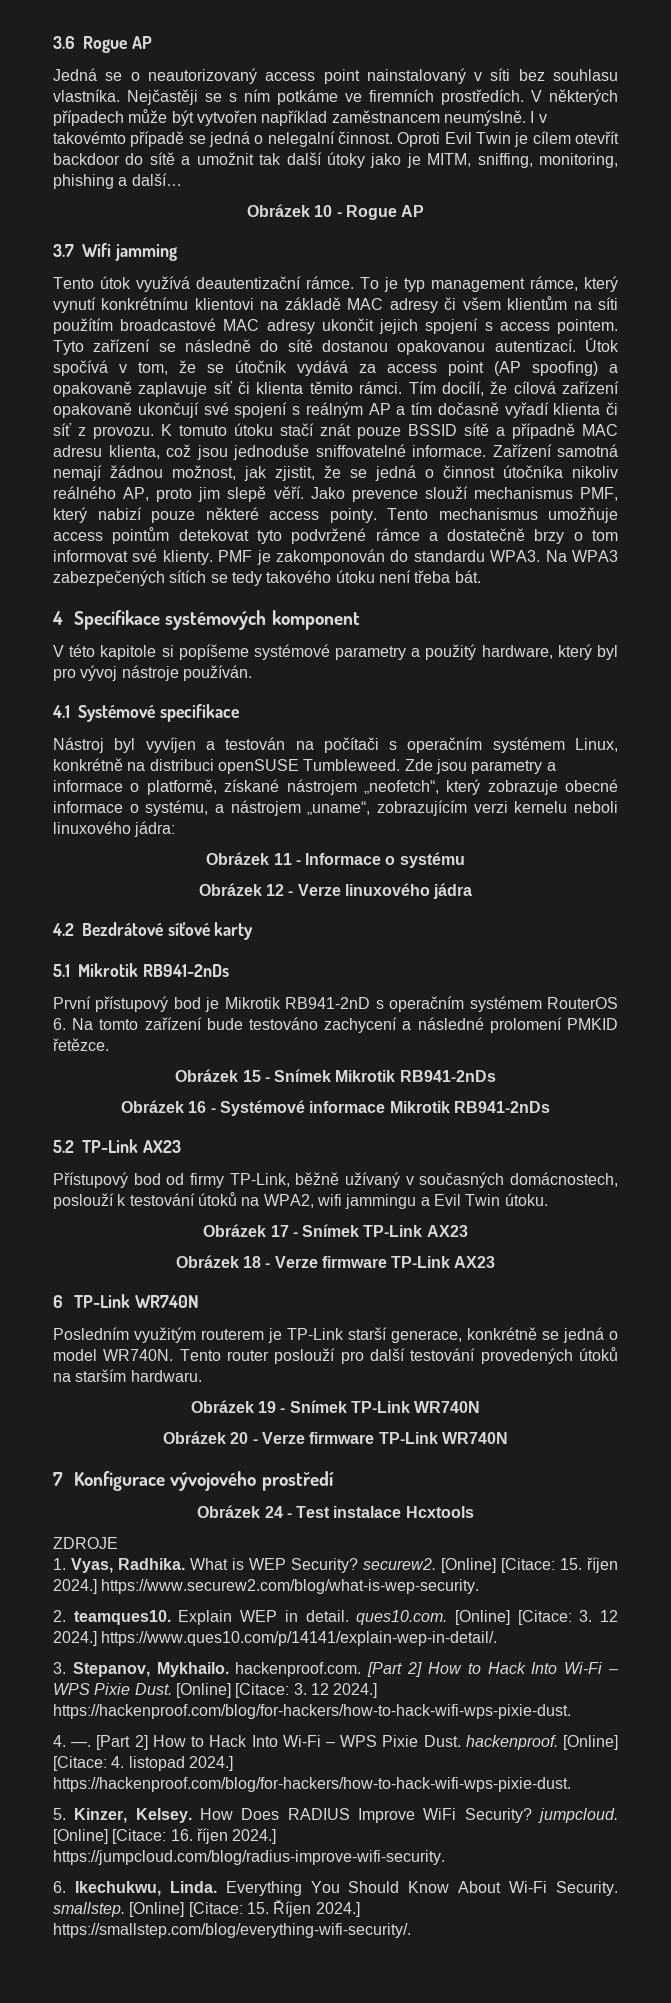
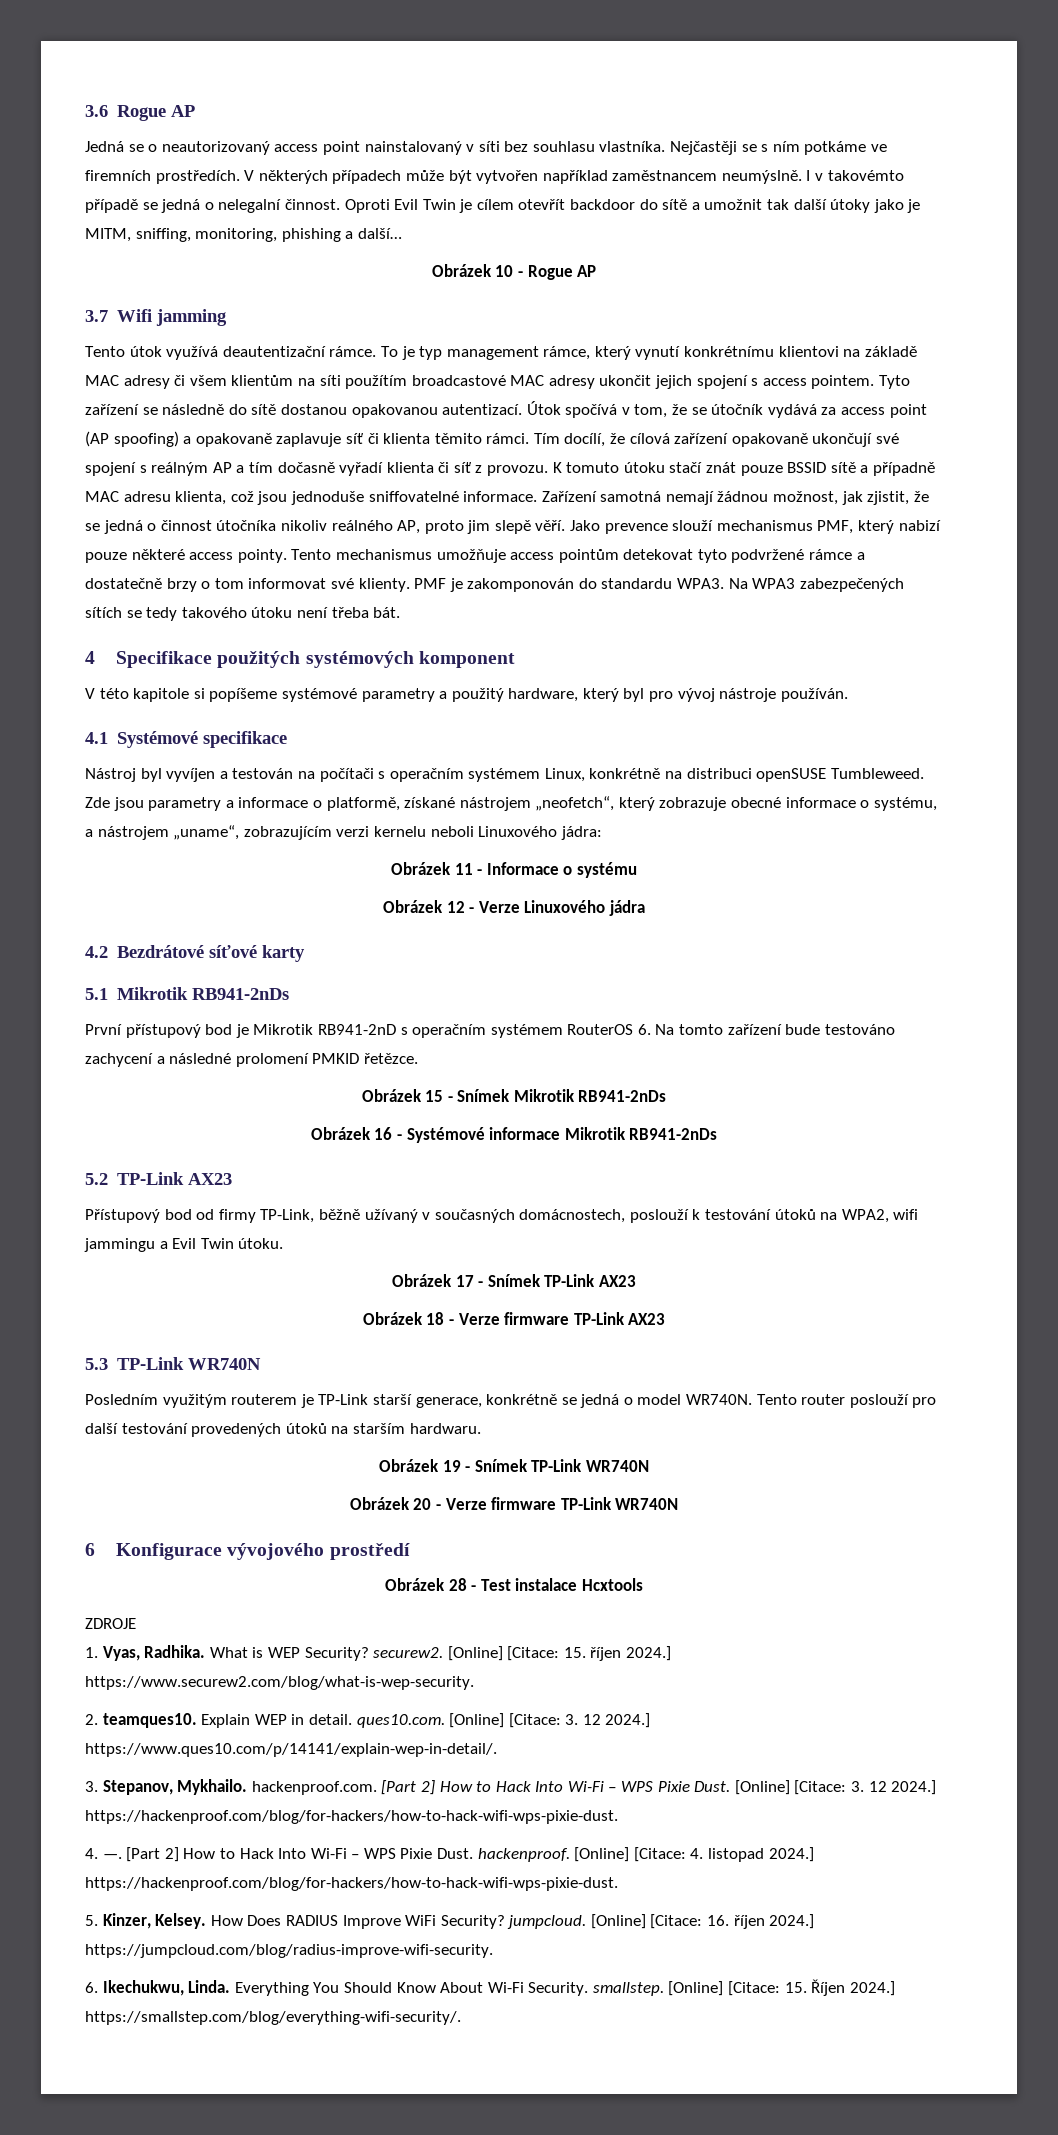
- 4 Specifikace systémových komponent
+ 4 Specifikace použitých systémových komponent
- Zde jsou parametry a informace o platformě, získané nástrojem „neofetch“, který zobrazuje obecné informace o systému, a nástrojem „uname“, zobrazujícím verzi kernelu neboli linuxového jádra:
+ Zde jsou parametry a informace o platformě, získané nástrojem „neofetch“, který zobrazuje obecné informace o systému, a nástrojem „uname“, zobrazujícím verzi kernelu neboli Linuxového jádra:
- Obrázek 12 - Verze linuxového jádra
+ Obrázek 12 - Verze Linuxového jádra
- 6 TP-Link WR740N
+ 5.3 TP-Link WR740N
- 7 Konfigurace vývojového prostředí
+ 6 Konfigurace vývojového prostředí
- Obrázek 24 - Test instalace Hcxtools
+ Obrázek 28 - Test instalace Hcxtools

